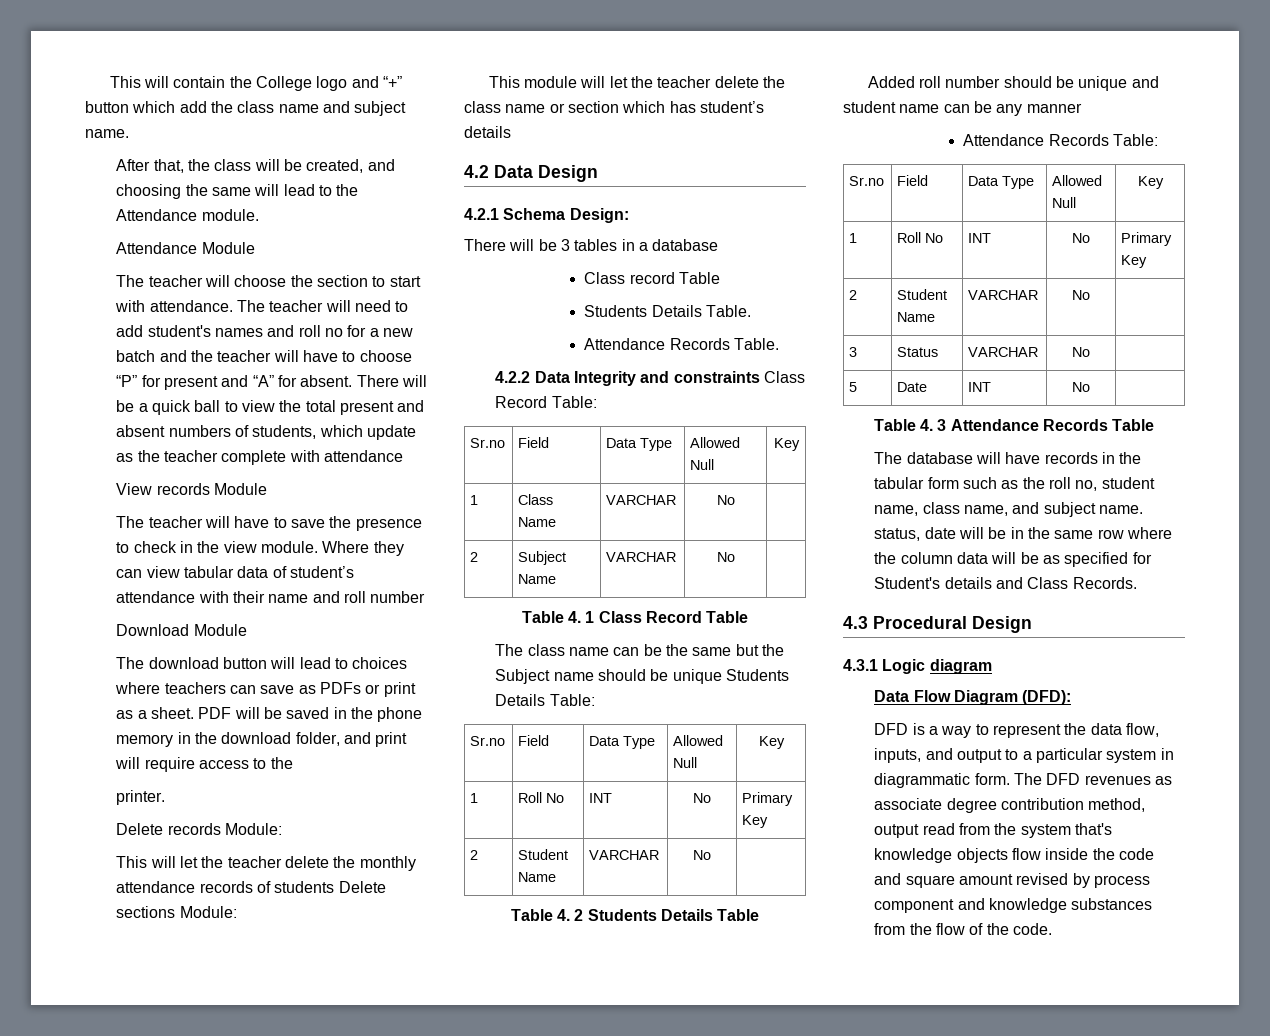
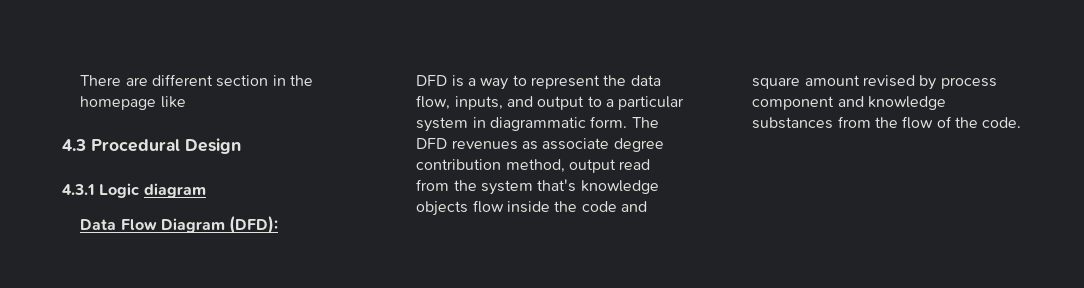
- This will contain the College logo and “+” button which add the class name and subject name.
- After that, the class will be created, and choosing the same will lead to the Attendance module.
- Attendance Module
- The teacher will choose the section to start with attendance. The teacher will need to add student's names and roll no for a new batch and the teacher will have to choose “P” for present and “A” for absent. There will be a quick ball to view the total present and absent numbers of students, which update as the teacher complete with attendance
- View records Module
- The teacher will have to save the presence to check in the view module. Where they can view tabular data of student’s attendance with their name and roll number
- Download Module
- The download button will lead to choices where teachers can save as PDFs or print as a sheet. PDF will be saved in the phone memory in the download folder, and print will require access to the
- printer.
- Delete records Module:
- This will let the teacher delete the monthly attendance records of students Delete sections Module:
- This module will let the teacher delete the class name or section which has student’s details
- 4.2 Data Design
- 4.2.1 Schema Design:
- There will be 3 tables in a database
- Class record Table
- Students Details Table.
- Attendance Records Table.
- 4.2.2 Data Integrity and constraints Class Record Table:
- Sr.no | Field | Data Type | Allowed Null | Key
- 1 | Class Name | VARCHAR | No |
- 2 | Subject Name | VARCHAR | No |
- Table 4. 1 Class Record Table
- The class name can be the same but the Subject name should be unique Students Details Table:
- Sr.no | Field | Data Type | Allowed Null | Key
- 1 | Roll No | INT | No | Primary Key
- 2 | Student Name | VARCHAR | No |
- Table 4. 2 Students Details Table
- Added roll number should be unique and student name can be any manner
- Attendance Records Table:
- Sr.no | Field | Data Type | Allowed Null | Key
- 1 | Roll No | INT | No | Primary Key
- 2 | Student Name | VARCHAR | No |
- 3 | Status | VARCHAR | No |
- 5 | Date | INT | No |
- Table 4. 3 Attendance Records Table
- The database will have records in the tabular form such as the roll no, student name, class name, and subject name. status, date will be in the same row where the column data will be as specified for Student's details and Class Records.
+ There are different section in the homepage like

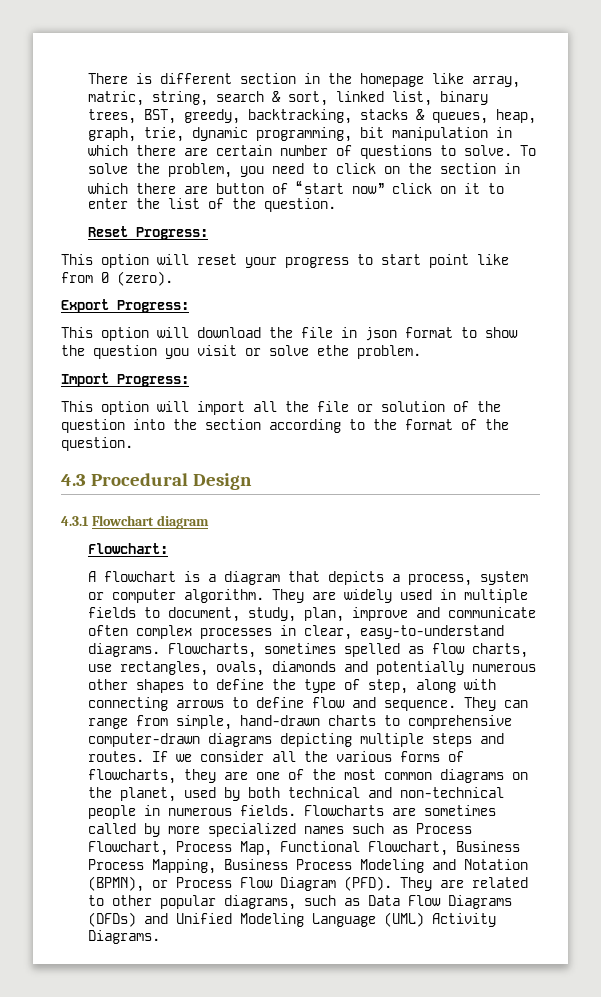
- There are different section in the homepage like
+ There is different section in the homepage like array, matric, string, search & sort, linked list, binary trees, BST, greedy, backtracking, stacks & queues, heap, graph, trie, dynamic programming, bit manipulation in which there are certain number of questions to solve. To solve the problem, you need to click on the section in which there are button of “start now” click on it to enter the list of the question.
+ Reset Progress:
+ This option will reset your progress to start point like from 0 (zero).
+ Export Progress:
+ This option will download the file in json format to show the question you visit or solve ethe problem.
+ Import Progress:
+ This option will import all the file or solution of the question into the section according to the format of the question.
- 4.3.1 Logic diagram
+ 4.3.1 Flowchart diagram
- Data Flow Diagram (DFD):
- DFD is a way to represent the data flow, inputs, and output to a particular system in diagrammatic form. The DFD revenues as associate degree contribution method, output read from the system that's knowledge objects flow inside the code and square amount revised by process component and knowledge substances from the flow of the code.
+ Flowchart:
+ A flowchart is a diagram that depicts a process, system or computer algorithm. They are widely used in multiple fields to document, study, plan, improve and communicate often complex processes in clear, easy-to-understand diagrams. Flowcharts, sometimes spelled as flow charts, use rectangles, ovals, diamonds and potentially numerous other shapes to define the type of step, along with connecting arrows to define flow and sequence. They can range from simple, hand-drawn charts to comprehensive computer-drawn diagrams depicting multiple steps and routes. If we consider all the various forms of flowcharts, they are one of the most common diagrams on the planet, used by both technical and non-technical people in numerous fields. Flowcharts are sometimes called by more specialized names such as Process Flowchart, Process Map, Functional Flowchart, Business Process Mapping, Business Process Modeling and Notation (BPMN), or Process Flow Diagram (PFD). They are related to other popular diagrams, such as Data Flow Diagrams (DFDs) and Unified Modeling Language (UML) Activity Diagrams.

